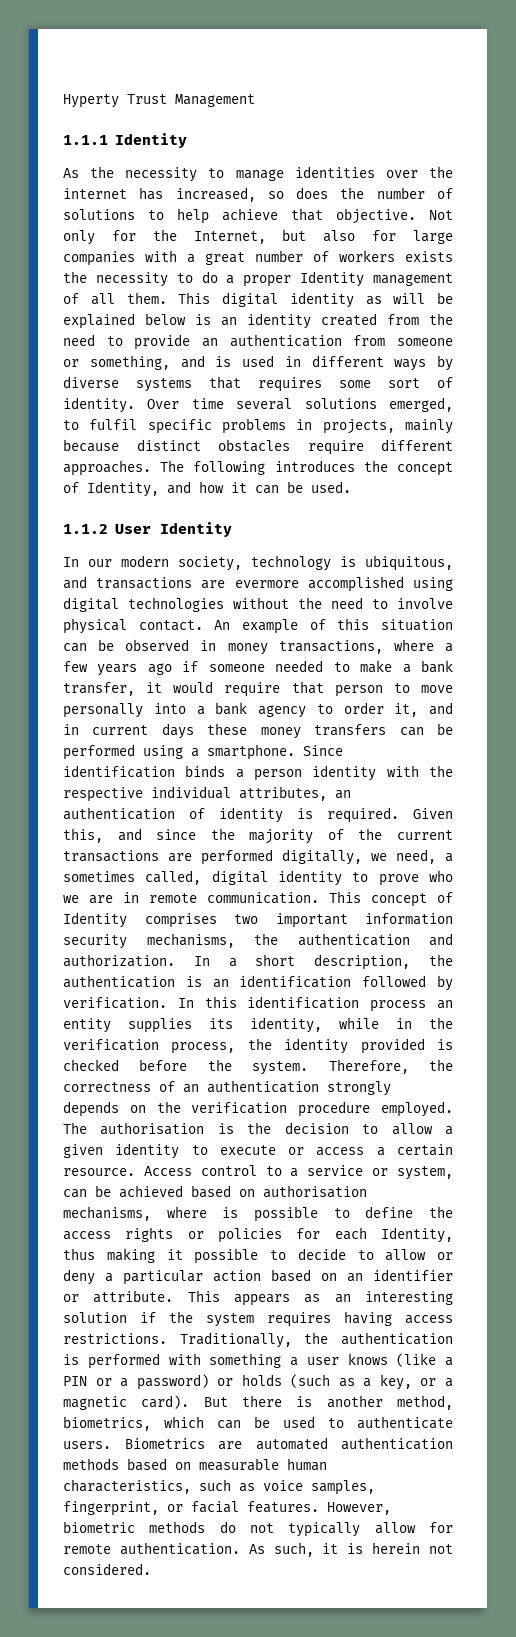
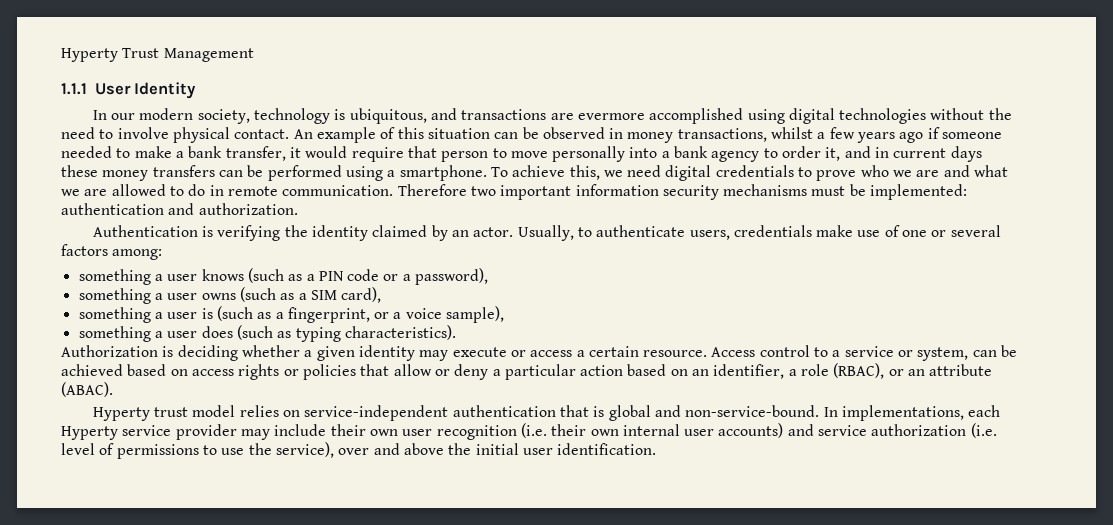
- 1.1.1 Identity
- As the necessity to manage identities over the internet has increased, so does the number of solutions to help achieve that objective. Not only for the Internet, but also for large companies with a great number of workers exists the necessity to do a proper Identity management of all them. This digital identity as will be explained below is an identity created from the need to provide an authentication from someone or something, and is used in different ways by diverse systems that requires some sort of identity. Over time several solutions emerged, to fulfil specific problems in projects, mainly because distinct obstacles require different approaches. The following introduces the concept of Identity, and how it can be used.
- 1.1.2 User Identity
+ 1.1.1 User Identity
- An example of this situation can be observed in money transactions, where a few years ago if someone needed to make a bank transfer, it would require that person to move personally into a bank agency to order it, and in current days these money transfers can be performed using a smartphone.
+ An example of this situation can be observed in money transactions, whilst a few years ago if someone needed to make a bank transfer, it would require that person to move personally into a bank agency to order it, and in current days these money transfers can be performed using a smartphone.
- Since identification binds a person identity with the respective individual attributes, an authentication of identity is required. Given this, and since the majority of the current transactions are performed digitally, we need, a sometimes called, digital identity to prove who we are in remote communication. This concept of Identity comprises two important information security mechanisms, the authentication and authorization. In a short description, the authentication is an identification followed by verification. In this identification process an entity supplies its identity, while in the verification process, the identity provided is checked before the system. Therefore, the correctness of an authentication strongly depends on the verification procedure employed. The authorisation is the decision to allow a given identity to execute or access a certain resource.
+ To achieve this, we need digital credentials to prove who we are and what we are allowed to do in remote communication. Therefore two important information security mechanisms must be implemented: authentication and authorization.
+ Authentication is verifying the identity claimed by an actor. Usually, to authenticate users, credentials make use of one or several factors among:
+ something a user knows (such as a PIN code or a password),
+ something a user owns (such as a SIM card),
+ something a user is (such as a fingerprint, or a voice sample),
+ something a user does (such as typing characteristics).
+ Authorization is deciding whether a given identity may execute or access a certain resource.
- Access control to a service or system, can be achieved based on authorisation mechanisms, where is possible to define the access rights or policies for each Identity, thus making it possible to decide to allow or deny a particular action based on an identifier or attribute. This appears as an interesting solution if the system requires having access restrictions. Traditionally, the authentication is performed with something a user knows (like a PIN or a password) or holds (such as a key, or a magnetic card). But there is another method, biometrics, which can be used to authenticate users. Biometrics are automated authentication methods based on measurable human characteristics, such as voice samples, fingerprint, or facial features. However, biometric methods do not typically allow for remote authentication. As such, it is herein not considered.
+ Access control to a service or system, can be achieved based on access rights or policies that allow or deny a particular action based on an identifier, a role (RBAC), or an attribute (ABAC).
+ Hyperty trust model relies on service-independent authentication that is global and non-service-bound. In implementations, each Hyperty service provider may include their own user recognition (i.e. their own internal user accounts) and service authorization (i.e. level of permissions to use the service), over and above the initial user identification.

